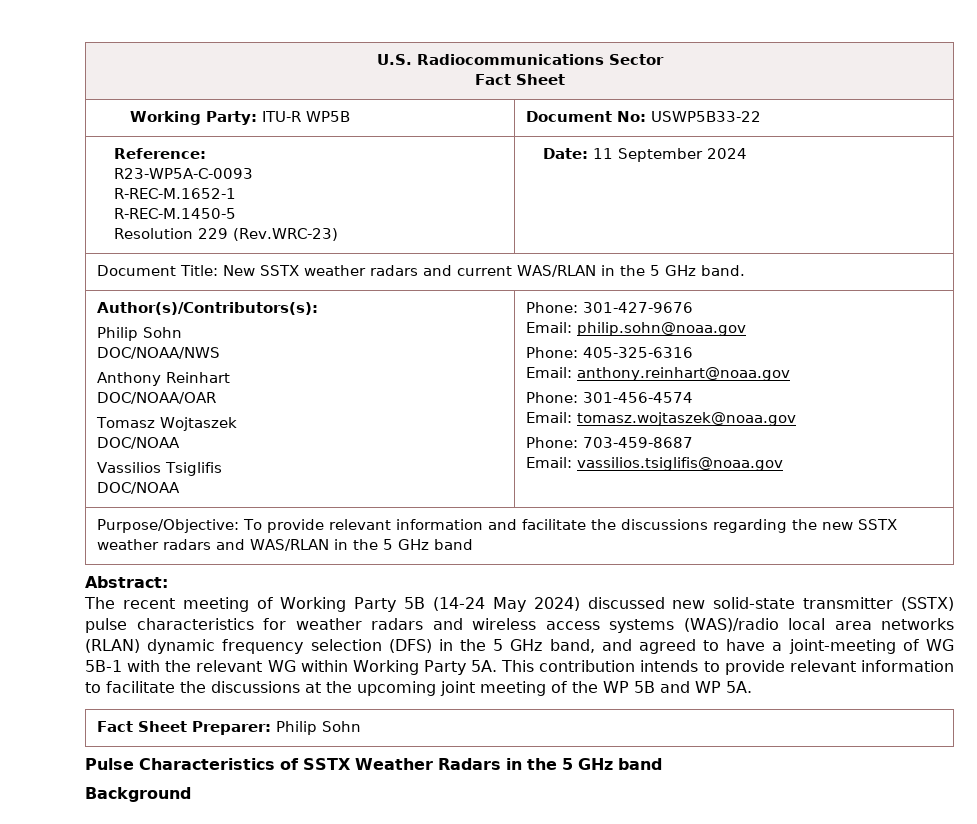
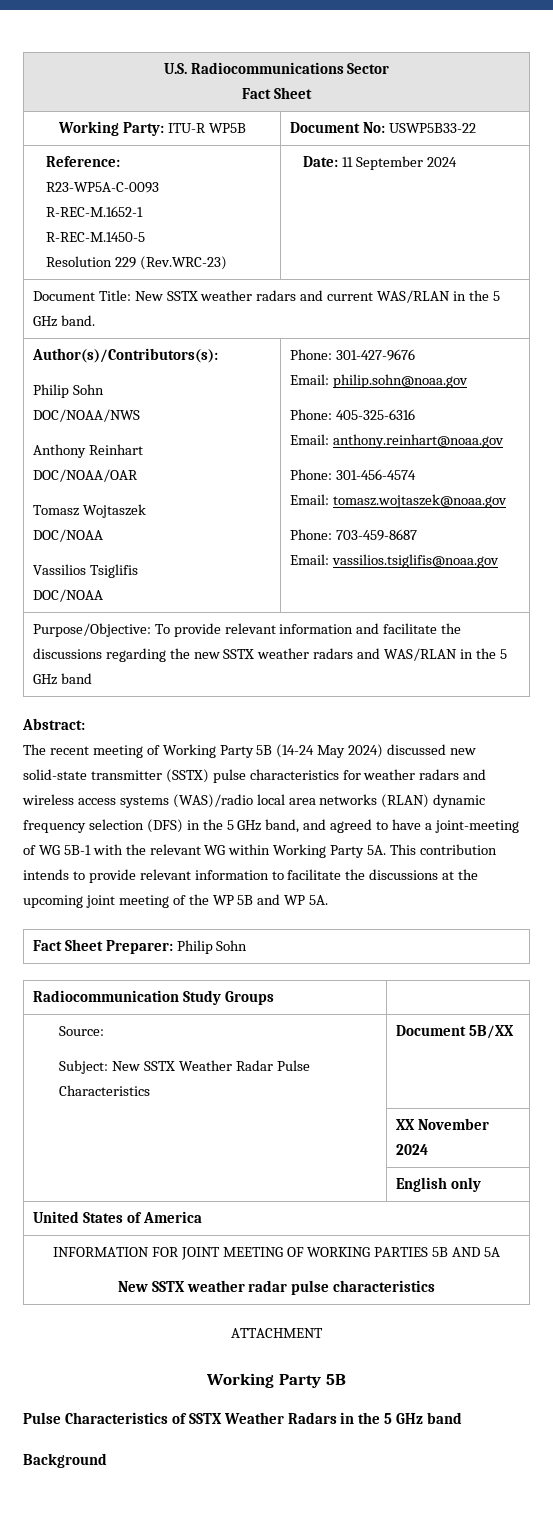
+ Radiocommunication Study Groups |
+ Source:
+ Subject: New SSTX Weather Radar Pulse Characteristics | Document 5B/XX
+ | XX November 2024
+ | English only
+ United States of America
+ INFORMATION FOR JOINT MEETING OF WORKING PARTIES 5B AND 5A
+ New SSTX weather radar pulse characteristics
+ ATTACHMENT
+ Working Party 5B

